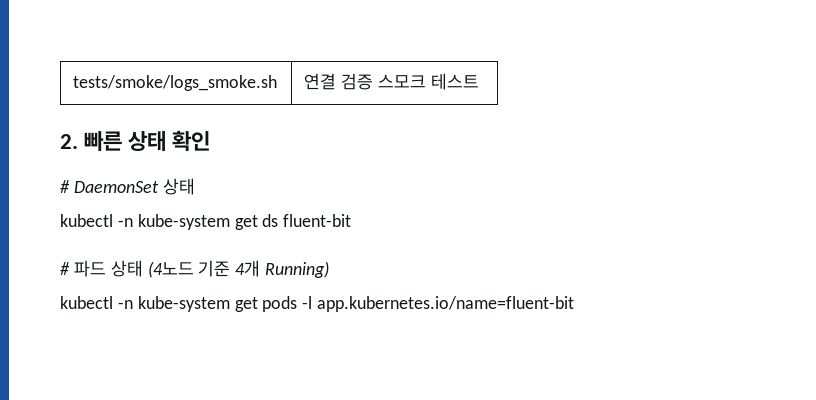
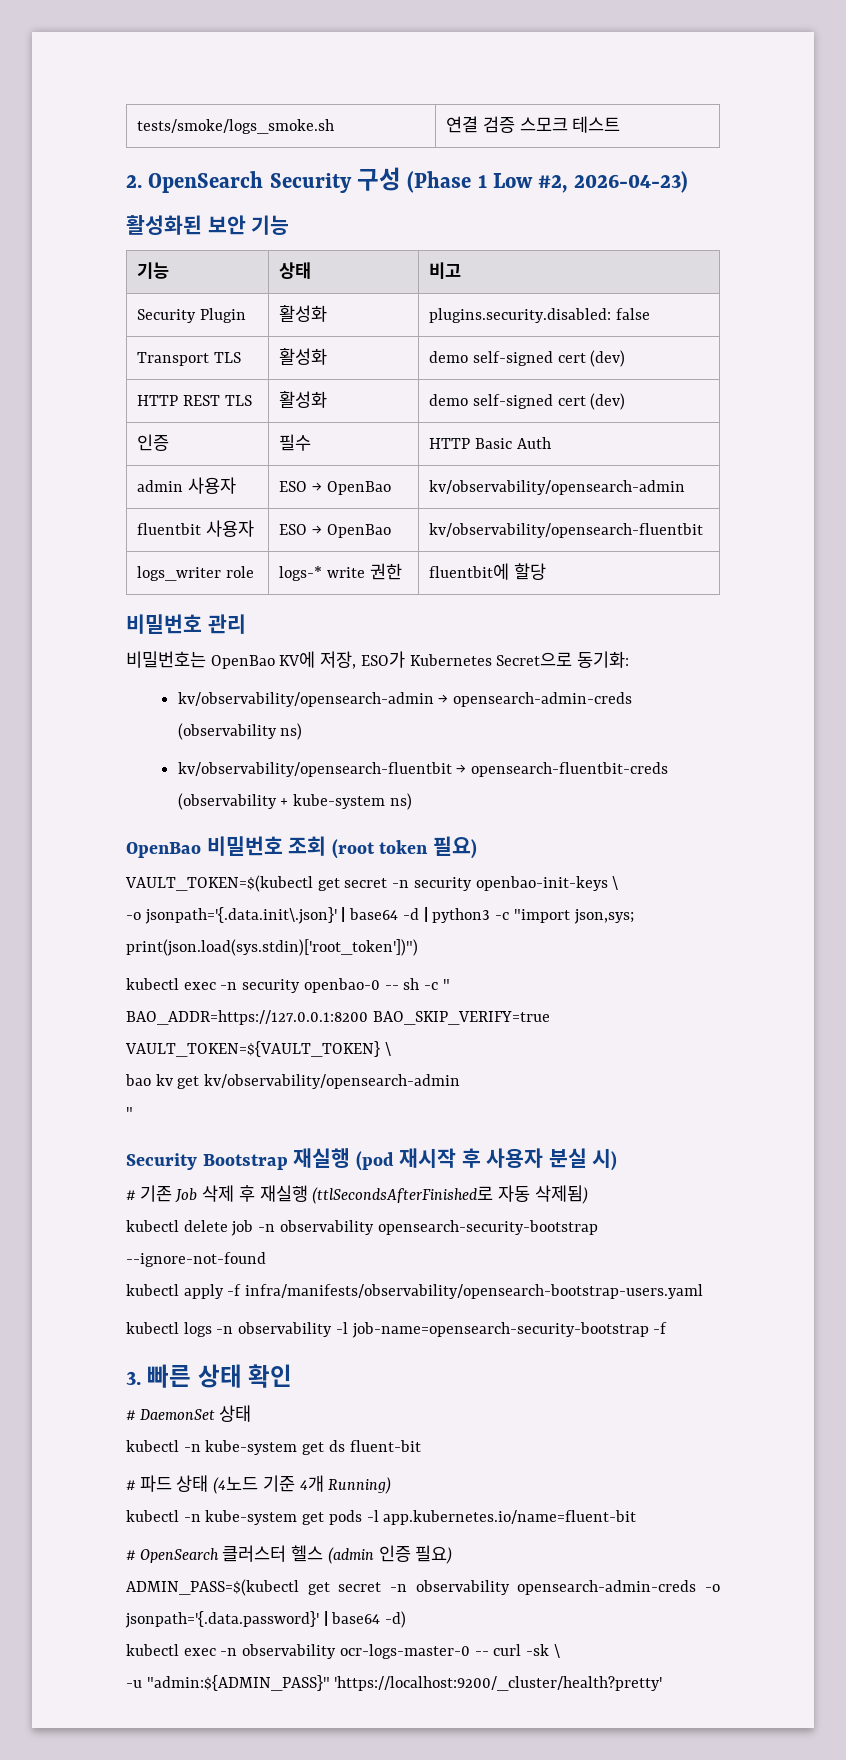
- 2. 빠른 상태 확인
+ 2. OpenSearch Security 구성 (Phase 1 Low #2, 2026-04-23)
+ 활성화된 보안 기능
+ 기능 | 상태 | 비고
+ Security Plugin | 활성화 | plugins.security.disabled: false
+ Transport TLS | 활성화 | demo self-signed cert (dev)
+ HTTP REST TLS | 활성화 | demo self-signed cert (dev)
+ 인증 | 필수 | HTTP Basic Auth
+ admin 사용자 | ESO → OpenBao | kv/observability/opensearch-admin
+ fluentbit 사용자 | ESO → OpenBao | kv/observability/opensearch-fluentbit
+ logs_writer role | logs-* write 권한 | fluentbit에 할당
+ 비밀번호 관리
+ 비밀번호는 OpenBao KV에 저장, ESO가 Kubernetes Secret으로 동기화:
+ kv/observability/opensearch-admin → opensearch-admin-creds (observability ns)
+ kv/observability/opensearch-fluentbit → opensearch-fluentbit-creds (observability + kube-system ns)
+ OpenBao 비밀번호 조회 (root token 필요)
+ VAULT_TOKEN=$(kubectl get secret -n security openbao-init-keys \
+ -o jsonpath='{.data.init\.json}' | base64 -d | python3 -c "import json,sys; print(json.load(sys.stdin)['root_token'])")
+ kubectl exec -n security openbao-0 -- sh -c "
+ BAO_ADDR=https://127.0.0.1:8200 BAO_SKIP_VERIFY=true VAULT_TOKEN=${VAULT_TOKEN} \
+ bao kv get kv/observability/opensearch-admin
+ "
+ Security Bootstrap 재실행 (pod 재시작 후 사용자 분실 시)
+ # 기존 Job 삭제 후 재실행 (ttlSecondsAfterFinished로 자동 삭제됨)
+ kubectl delete job -n observability opensearch-security-bootstrap --ignore-not-found
+ kubectl apply -f infra/manifests/observability/opensearch-bootstrap-users.yaml
+ kubectl logs -n observability -l job-name=opensearch-security-bootstrap -f
+ 3. 빠른 상태 확인
+ # OpenSearch 클러스터 헬스 (admin 인증 필요)
+ ADMIN_PASS=$(kubectl get secret -n observability opensearch-admin-creds -o jsonpath='{.data.password}' | base64 -d)
+ kubectl exec -n observability ocr-logs-master-0 -- curl -sk \
+ -u "admin:${ADMIN_PASS}" 'https://localhost:9200/_cluster/health?pretty'

